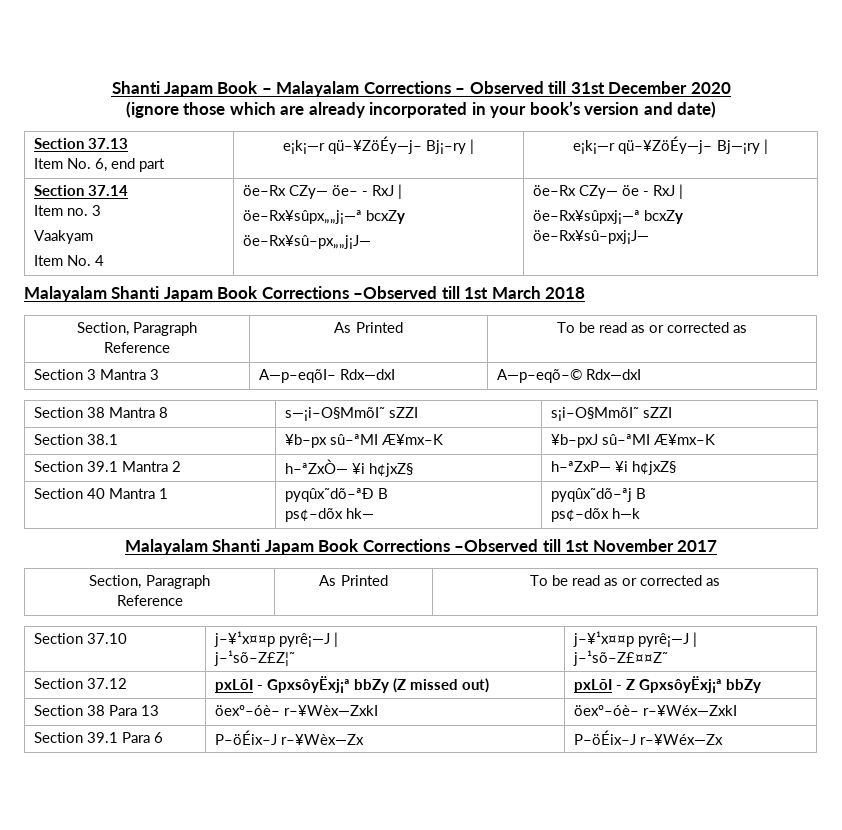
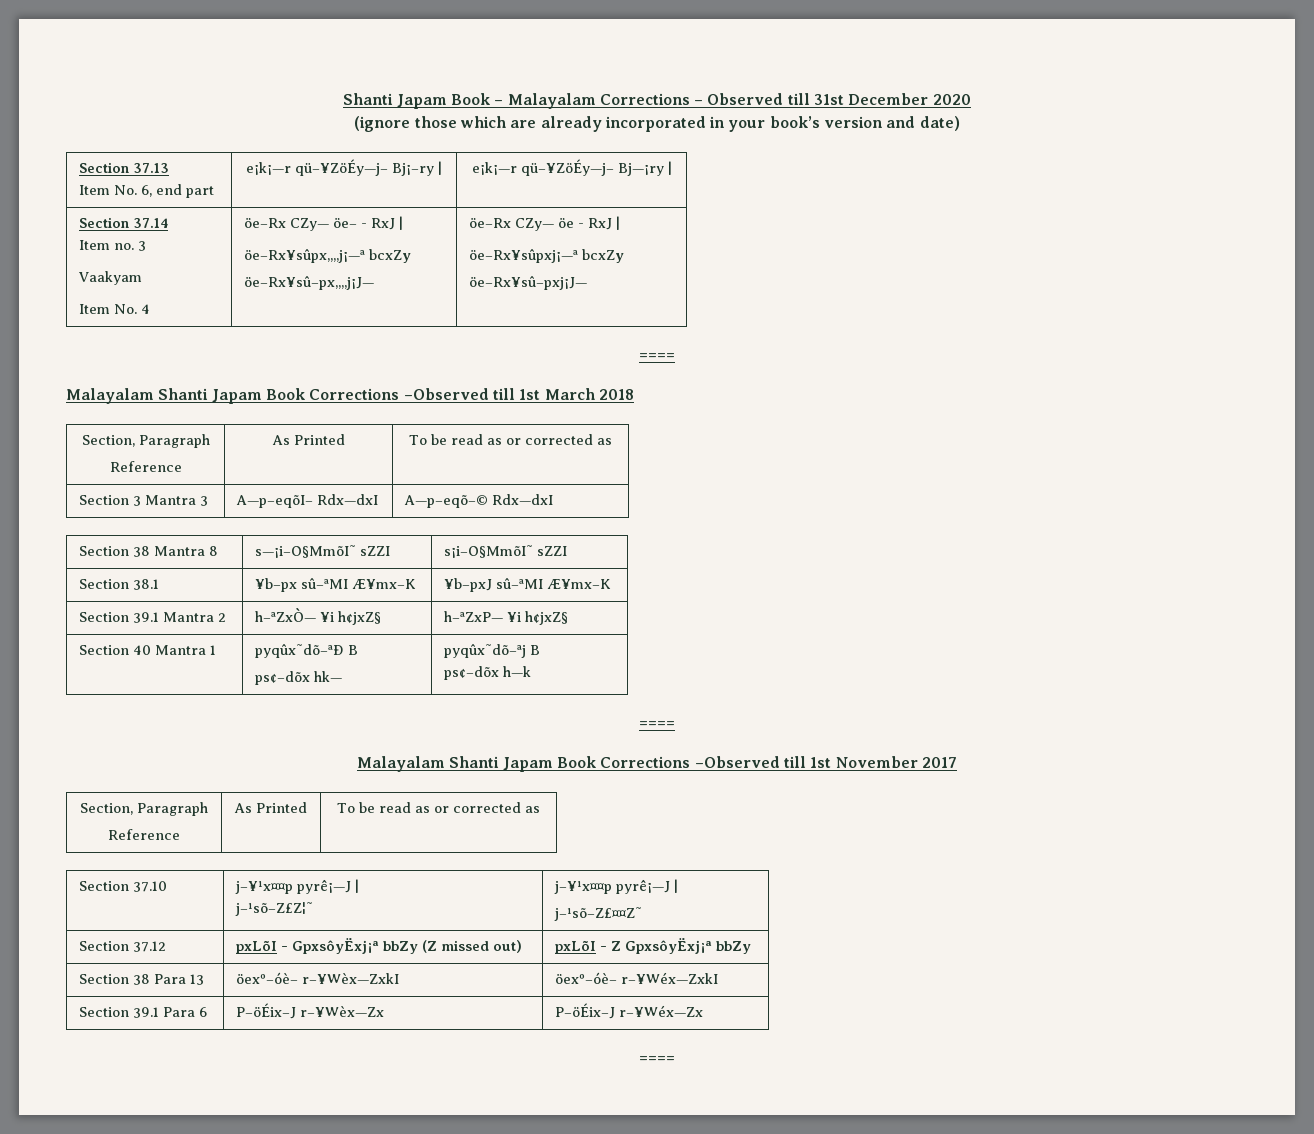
  Section 37.14
  Item no. 3
  Vaakyam
  Item No. 4 | öe–Rx CZy— öe– - RxJ |
  öe–Rx¥sûpx„„j¡—ª bcxZy
  öe–Rx¥sû–px„„j¡J— | öe–Rx CZy— öe - RxJ |
  öe–Rx¥sûpxj¡—ª bcxZy
  öe–Rx¥sû–pxj¡J—
+ ====
  Section 40 Mantra 1 | pyqûx˜dõ–ªÐ B
  ps¢–dõx hk— | pyqûx˜dõ–ªj B
  ps¢–dõx h—k
+ ====
  Section 39.1 Para 6 | P–öÉix–J r–¥Wèx—Zx | P–öÉix–J r–¥Wéx—Zx
+ ====

